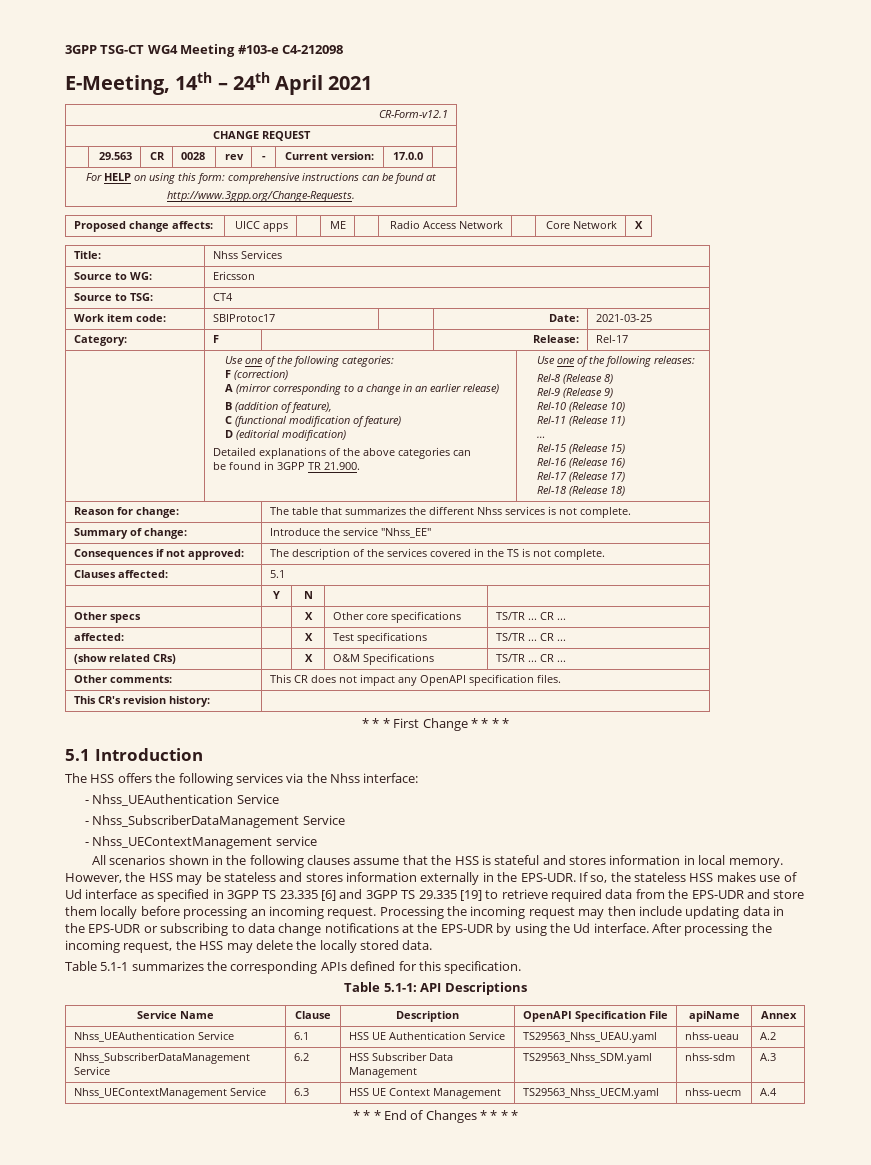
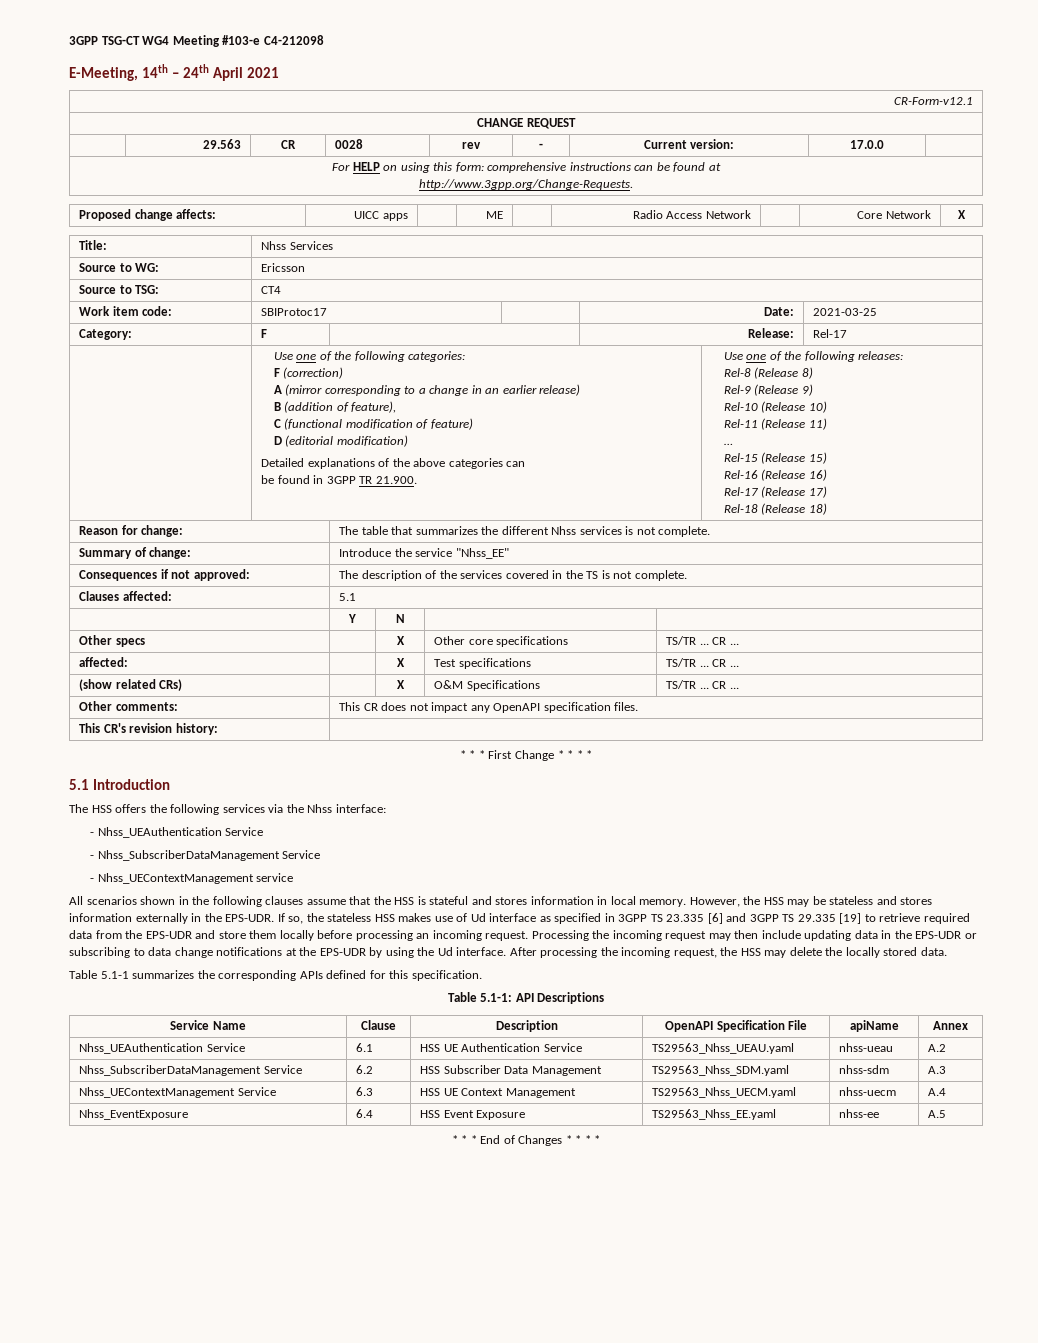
+ Nhss_EventExposure | 6.4 | HSS Event Exposure | TS29563_Nhss_EE.yaml | nhss-ee | A.5

